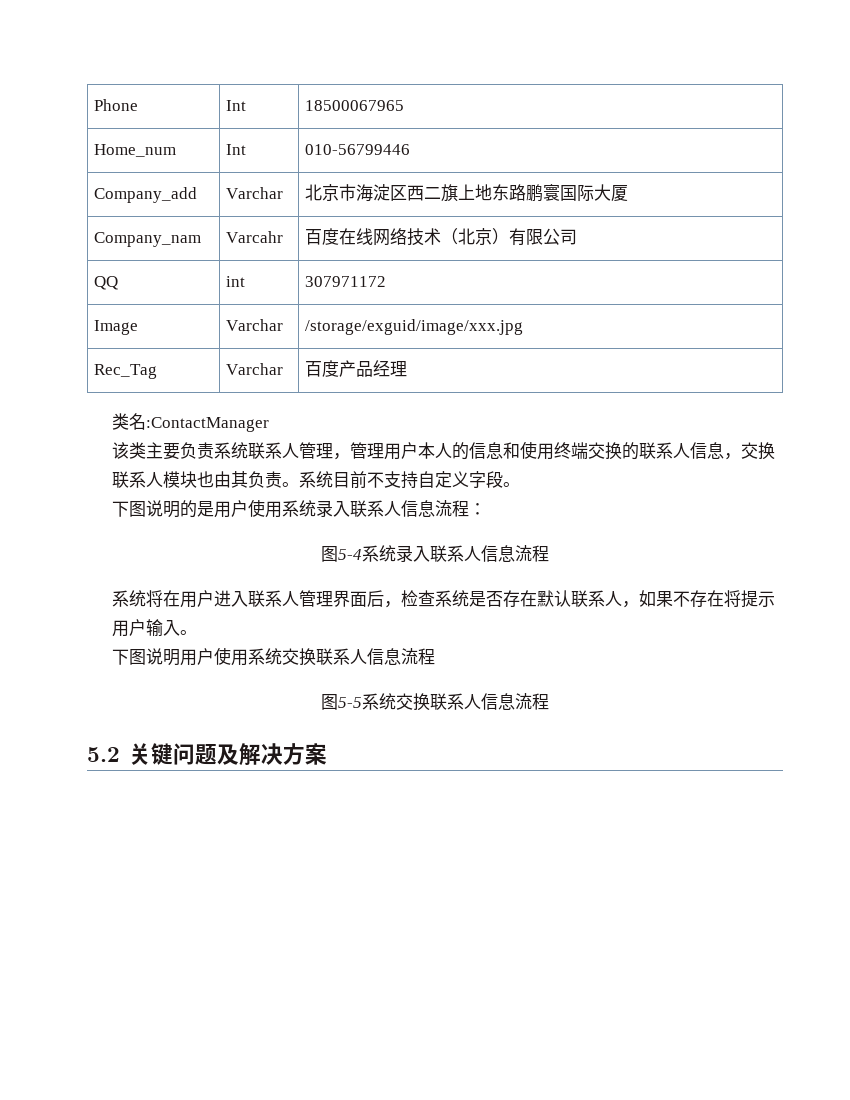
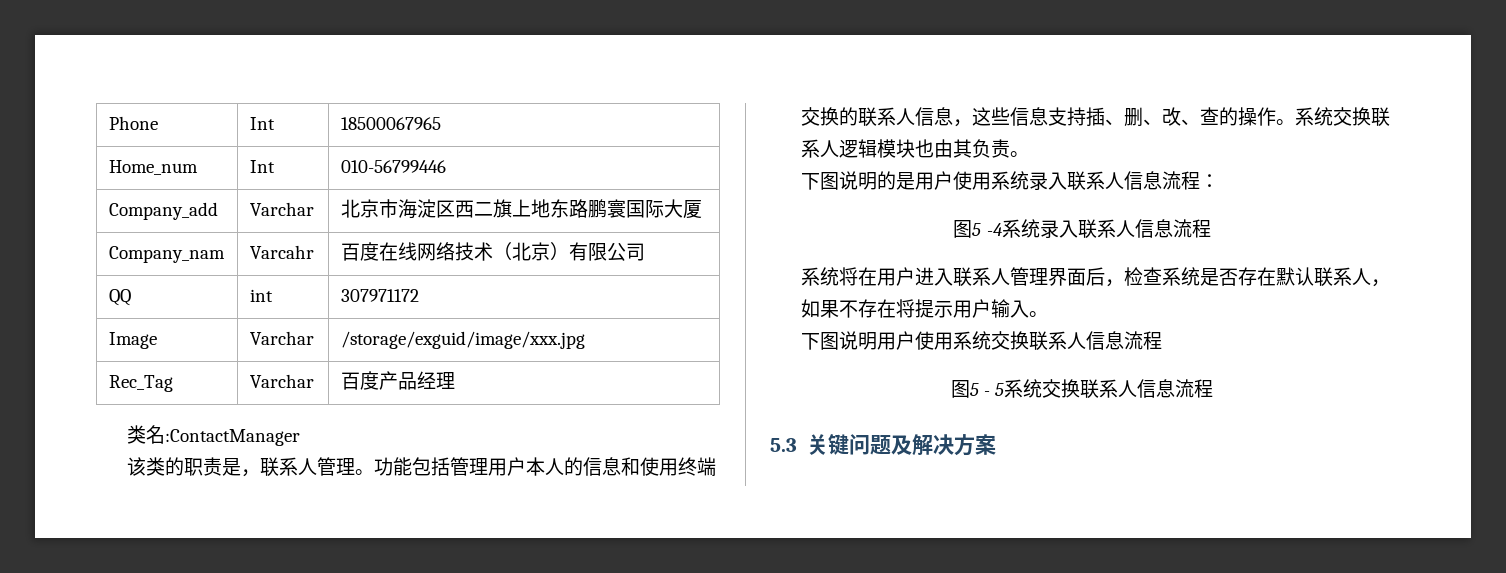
- 该类主要负责系统联系人管理，管理用户本人的信息和使用终端交换的联系人信息，交换联系人模块也由其负责。系统目前不支持自定义字段。
+ 该类的职责是，联系人管理。功能包括管理用户本人的信息和使用终端交换的联系人信息，这些信息支持插、删、改、查的操作。系统交换联系人逻辑模块也由其负责。
- 图5-4系统录入联系人信息流程
+ 图5 -4系统录入联系人信息流程
- 图5-5系统交换联系人信息流程
- 5.2关键问题及解决方案
+ 图5 - 5系统交换联系人信息流程
+ 5.3关键问题及解决方案

